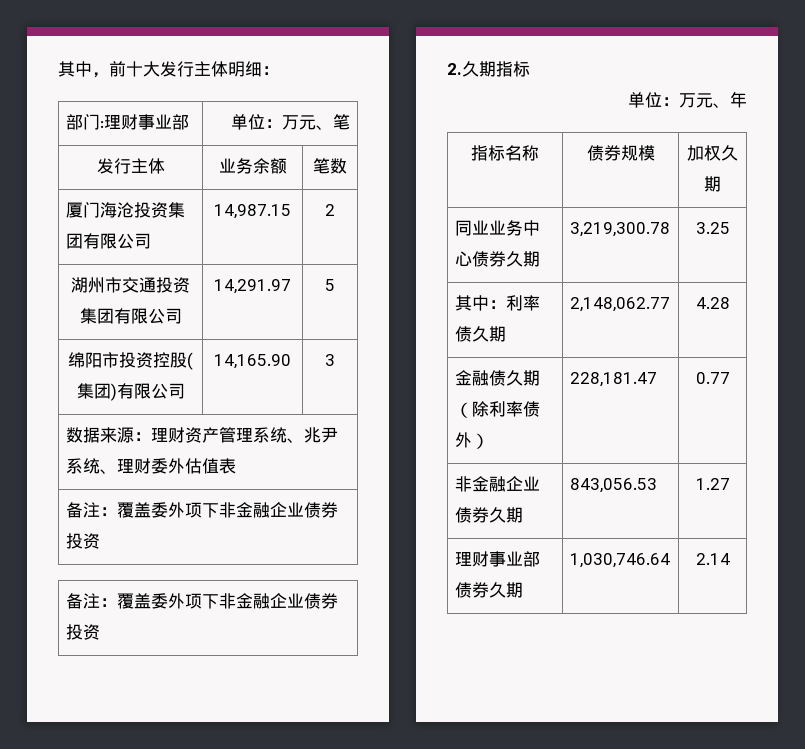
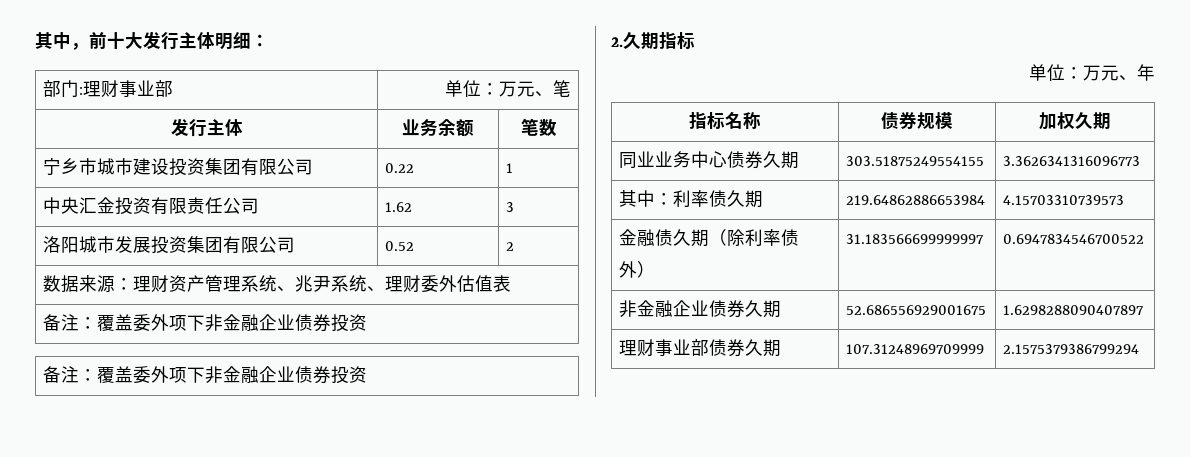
- 厦门海沧投资集团有限公司 | 14,987.15 | 2
- 湖州市交通投资集团有限公司 | 14,291.97 | 5
- 绵阳市投资控股(集团)有限公司 | 14,165.90 | 3
+ 宁乡市城市建设投资集团有限公司 | 0.22 | 1
+ 中央汇金投资有限责任公司 | 1.62 | 3
+ 洛阳城市发展投资集团有限公司 | 0.52 | 2
- 同业业务中心债券久期 | 3,219,300.78 | 3.25
+ 同业业务中心债券久期 | 303.51875249554155 | 3.3626341316096773
- 其中：利率债久期 | 2,148,062.77 | 4.28
+ 其中：利率债久期 | 219.64862886653984 | 4.15703310739573
- 金融债久期（除利率债外） | 228,181.47 | 0.77
+ 金融债久期（除利率债外） | 31.183566699999997 | 0.6947834546700522
- 非金融企业债券久期 | 843,056.53 | 1.27
+ 非金融企业债券久期 | 52.686556929001675 | 1.6298288090407897
- 理财事业部债券久期 | 1,030,746.64 | 2.14
+ 理财事业部债券久期 | 107.31248969709999 | 2.1575379386799294

